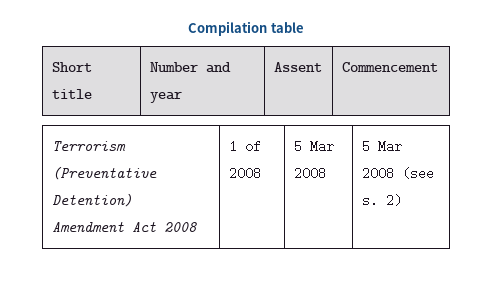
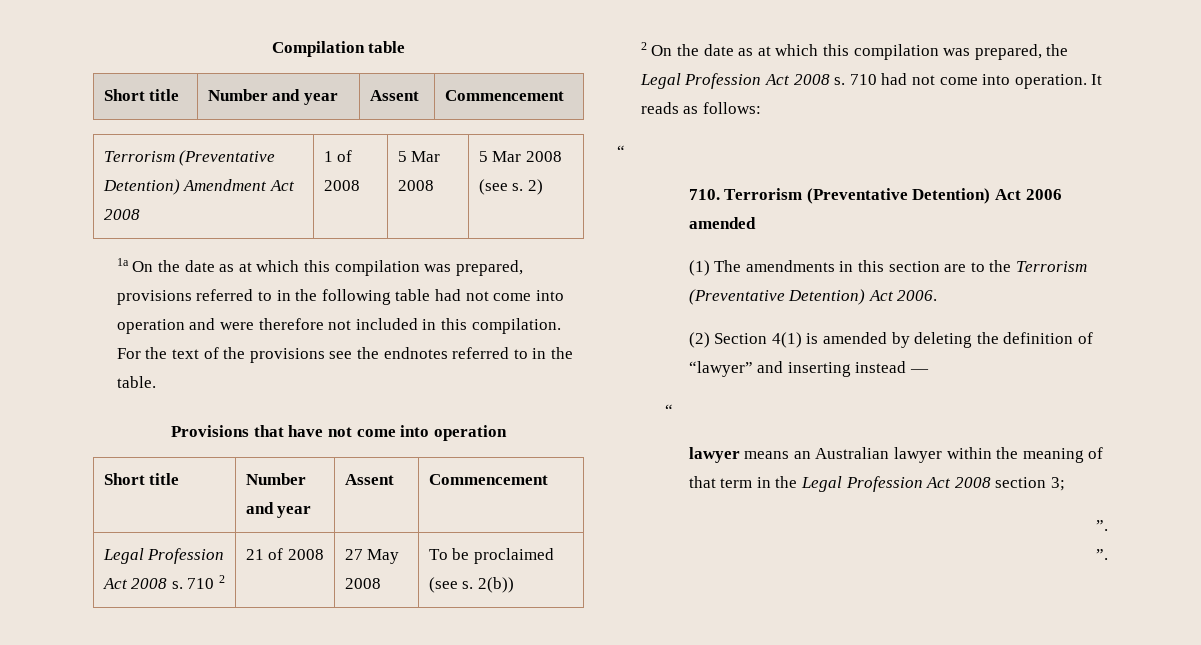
+ 1a On the date as at which this compilation was prepared, provisions referred to in the following table had not come into operation and were therefore not included in this compilation. For the text of the provisions see the endnotes referred to in the table.
+ Provisions that have not come into operation
+ Short title | Number and year | Assent | Commencement
+ Legal Profession Act 2008 s. 710 2 | 21 of 2008 | 27 May 2008 | To be proclaimed (see s. 2(b))
+ 2 On the date as at which this compilation was prepared, the Legal Profession Act 2008 s. 710 had not come into operation. It reads as follows:
+ “
+ 710. Terrorism (Preventative Detention) Act 2006 amended
+ (1) The amendments in this section are to the Terrorism (Preventative Detention) Act 2006.
+ (2) Section 4(1) is amended by deleting the definition of “lawyer” and inserting instead —
+ “
+ lawyer means an Australian lawyer within the meaning of that term in the Legal Profession Act 2008 section 3;
+ ”.
+ ”.

